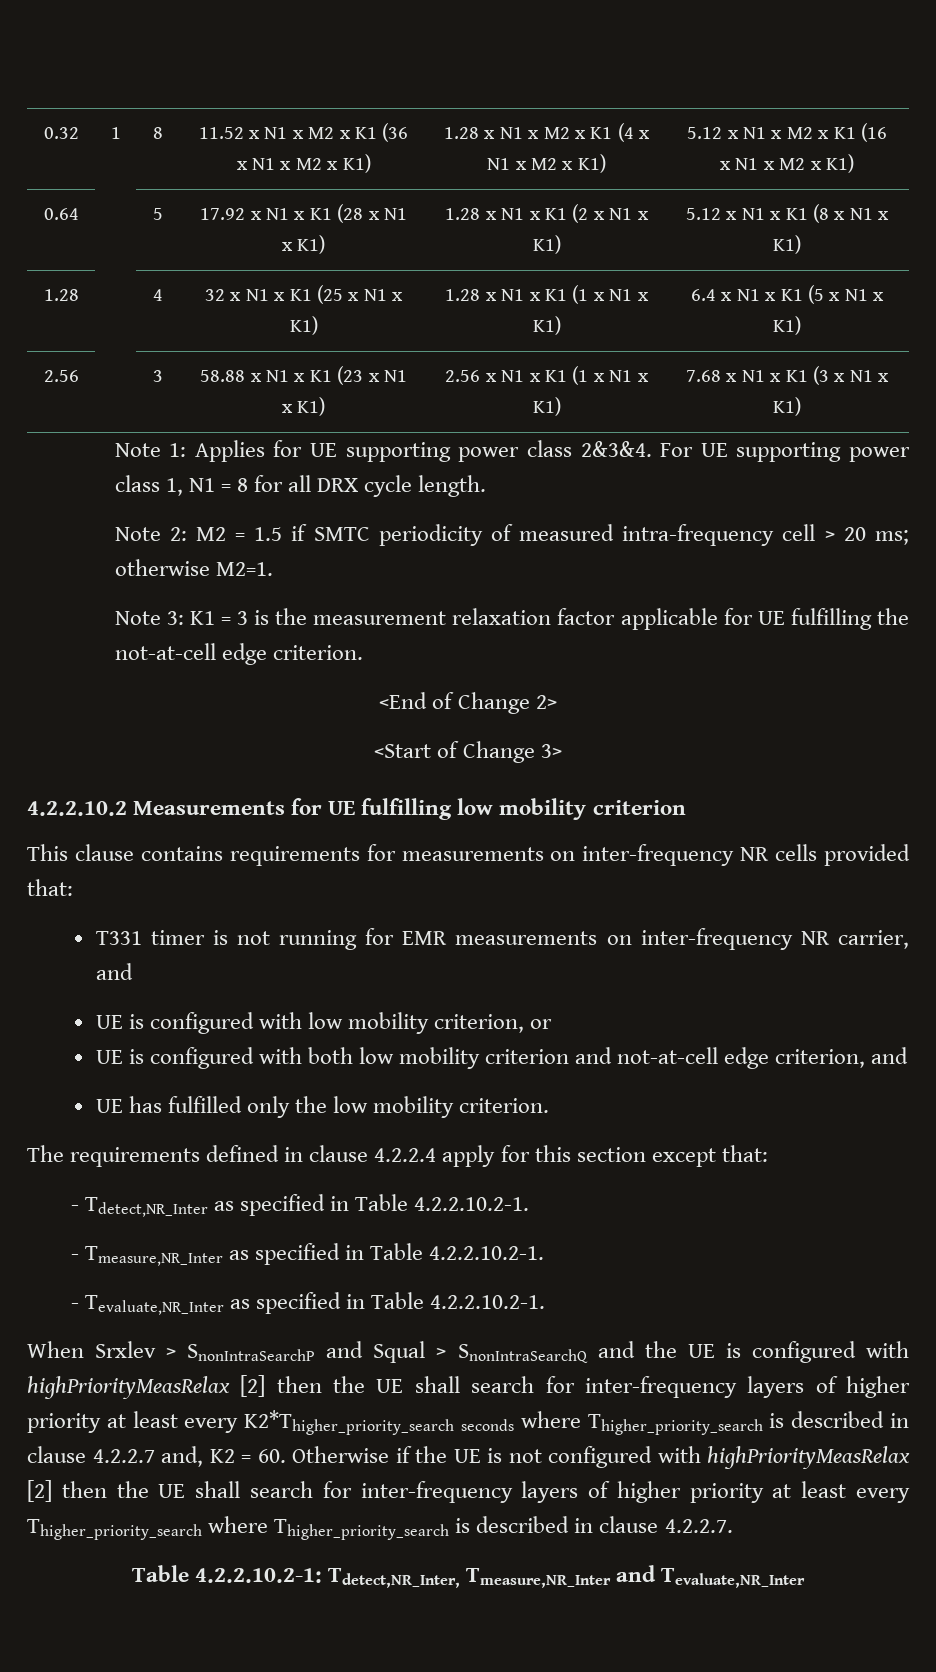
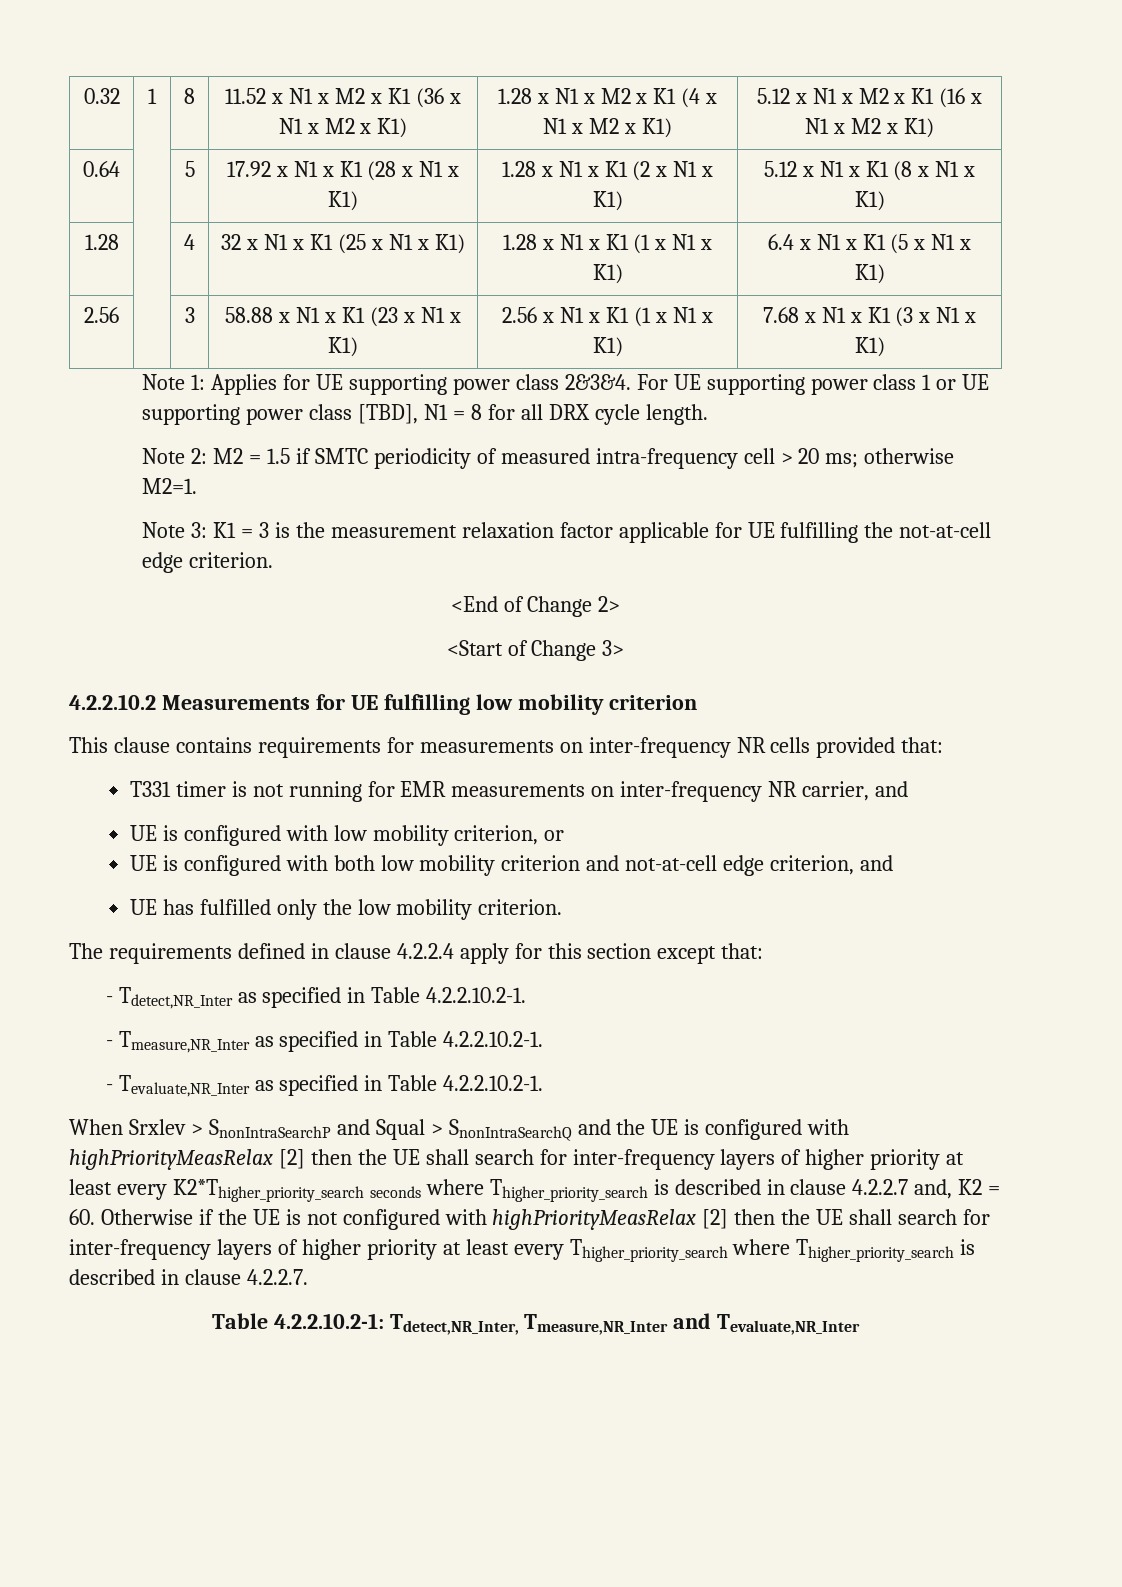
- For UE supporting power class 1, N1 = 8 for all DRX cycle length.
+ For UE supporting power class 1 or UE supporting power class [TBD], N1 = 8 for all DRX cycle length.

